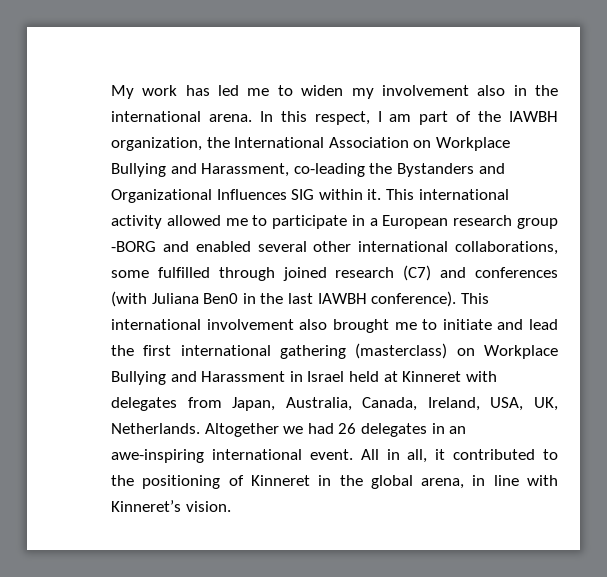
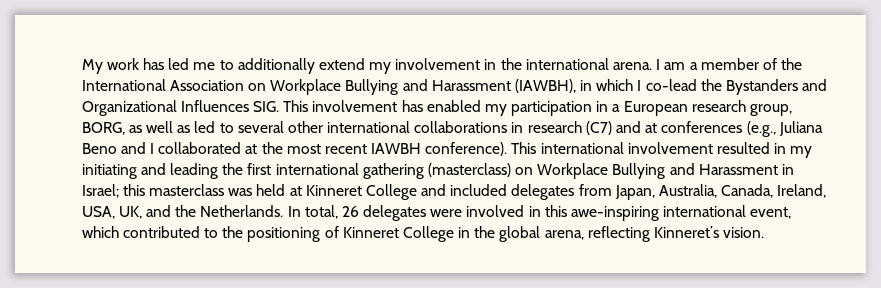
- My work has led me to widen my involvement also in the international arena.
+ My work has led me to additionally extend my involvement in the international arena.
- In this respect, I am part of the IAWBH organization, the International Association on Workplace Bullying and Harassment, co-leading the Bystanders and Organizational Influences SIG within it. This international activity allowed me to participate in a European research group -BORG and enabled several other international collaborations, some fulfilled through joined research (C7) and conferences (with Juliana Ben0 in the last IAWBH conference).
+ I am a member of the International Association on Workplace Bullying and Harassment (IAWBH), in which I co-lead the Bystanders and Organizational Influences SIG. This involvement has enabled my participation in a European research group, BORG, as well as led to several other international collaborations in research (C7) and at conferences (e.g., Juliana Beno and I collaborated at the most recent IAWBH conference).
- This international involvement also brought me to initiate and lead the first international gathering (masterclass) on Workplace Bullying and Harassment in Israel held at Kinneret with delegates from Japan, Australia, Canada, Ireland, USA, UK, Netherlands. Altogether we had 26 delegates in an awe-inspiring international event. All in all, it contributed to the positioning of Kinneret in the global arena, in line with Kinneret’s vision.
+ This international involvement resulted in my initiating and leading the first international gathering (masterclass) on Workplace Bullying and Harassment in Israel; this masterclass was held at Kinneret College and included delegates from Japan, Australia, Canada, Ireland, USA, UK, and the Netherlands. In total, 26 delegates were involved in this awe-inspiring international event, which contributed to the positioning of Kinneret College in the global arena, reflecting Kinneret’s vision.

